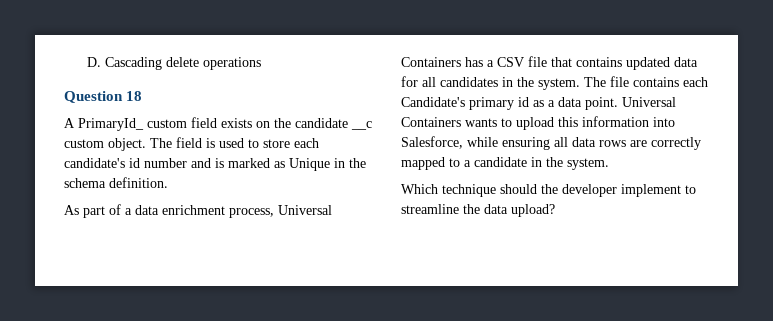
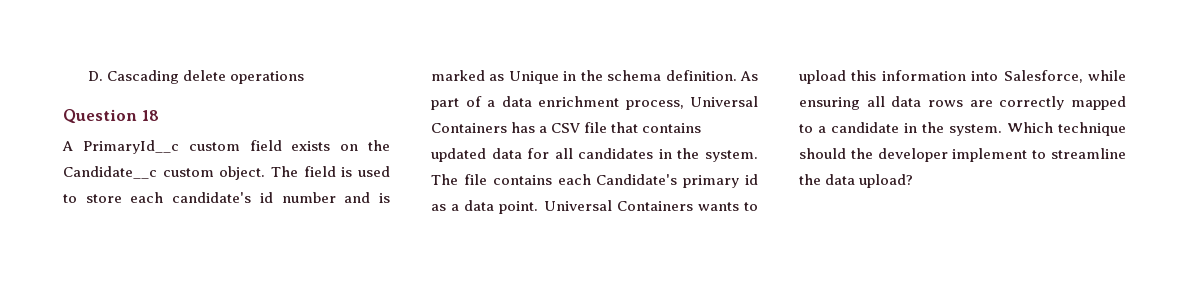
- A PrimaryId_ custom field exists on the candidate __c custom object.
+ A PrimaryId__c custom field exists on the Candidate__c custom object.
- The field is used to store each candidate's id number and is marked as Unique in the schema definition.
- As part of a data enrichment process, Universal Containers has a CSV file that contains updated data for all candidates in the system.
+ The field is used to store each candidate's id number and is marked as Unique in the schema definition. As part of a data enrichment process, Universal Containers has a CSV file that contains updated data for all candidates in the system.
- Universal Containers wants to upload this information into Salesforce, while ensuring all data rows are correctly mapped to a candidate in the system.
- Which technique should the developer implement to streamline the data upload?
+ Universal Containers wants to upload this information into Salesforce, while ensuring all data rows are correctly mapped to a candidate in the system. Which technique should the developer implement to streamline the data upload?

